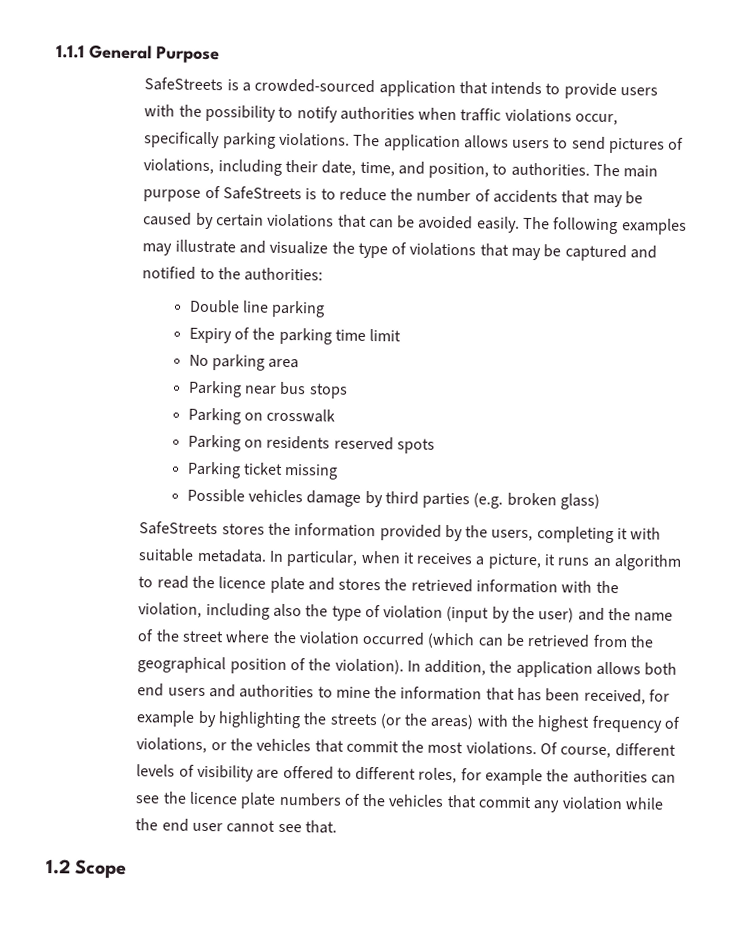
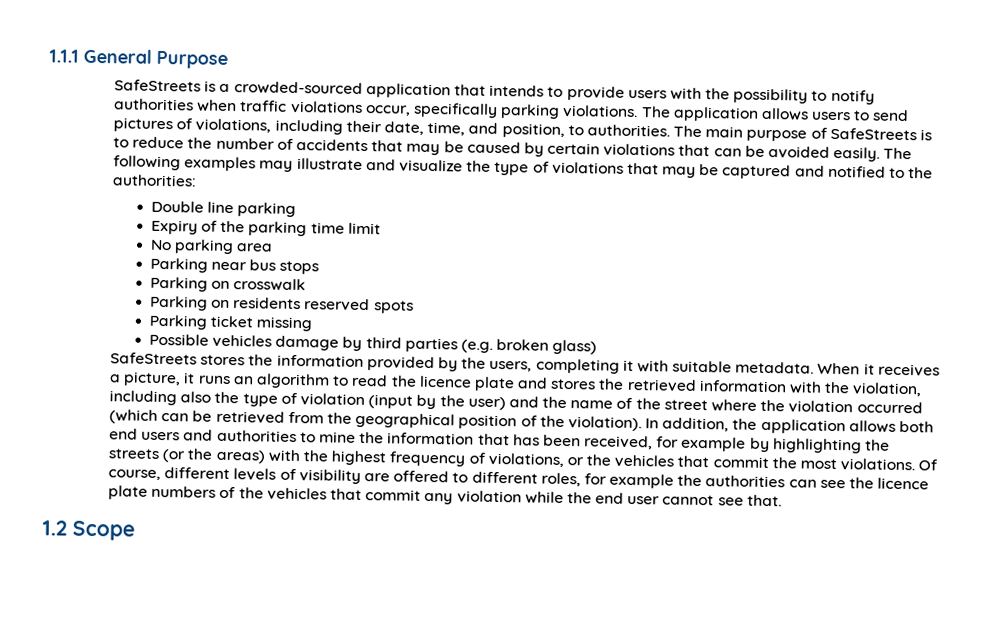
- In particular, when it receives a picture, it runs an algorithm to read the licence plate and stores the retrieved information with the violation, including also the type of violation (input by the user) and the name of the street where the violation occurred (which can be retrieved from the geographical position of the violation).
+ When it receives a picture, it runs an algorithm to read the licence plate and stores the retrieved information with the violation, including also the type of violation (input by the user) and the name of the street where the violation occurred (which can be retrieved from the geographical position of the violation).

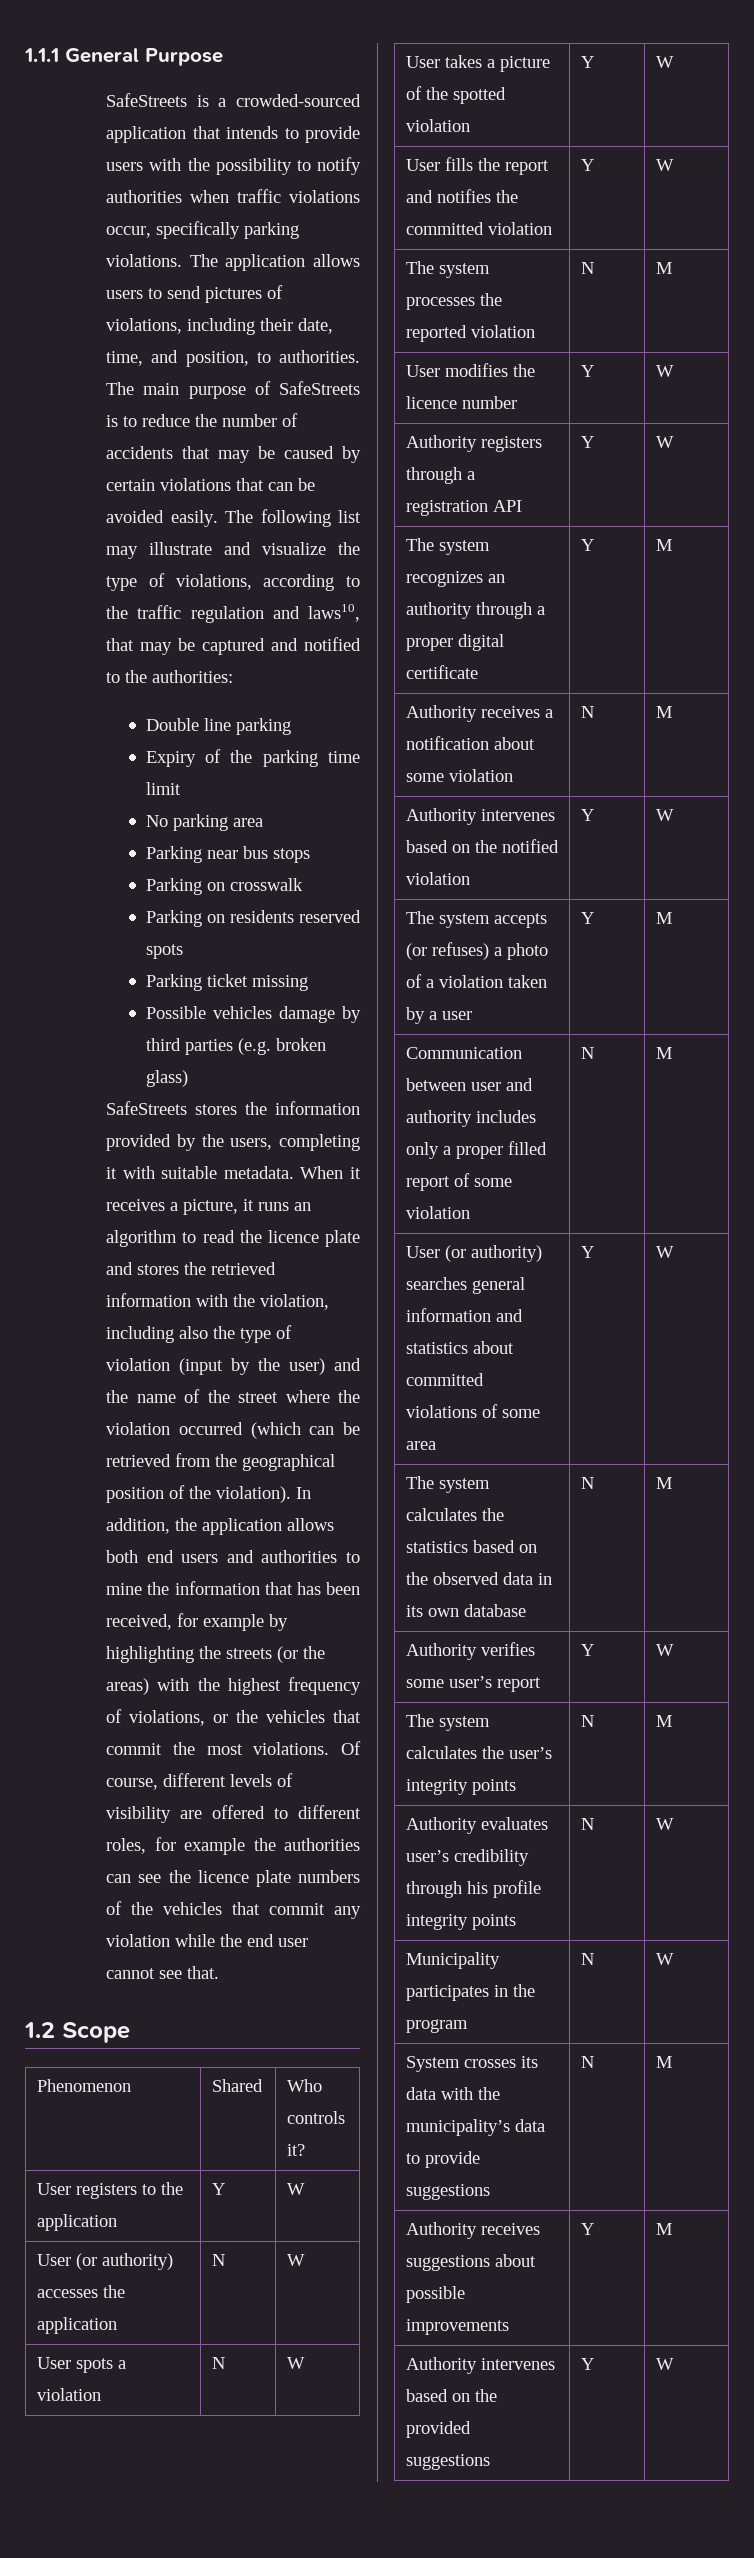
- The following examples may illustrate and visualize the type of violations that may be captured and notified to the authorities:
+ The following list may illustrate and visualize the type of violations, according to the traffic regulation and laws10, that may be captured and notified to the authorities:
+ Phenomenon | Shared | Who controls it?
+ User registers to the application | Y | W
+ User (or authority) accesses the application | N | W
+ User spots a violation | N | W
+ User takes a picture of the spotted violation | Y | W
+ User fills the report and notifies the committed violation | Y | W
+ The system processes the reported violation | N | M
+ User modifies the licence number | Y | W
+ Authority registers through a registration API | Y | W
+ The system recognizes an authority through a proper digital certificate | Y | M
+ Authority receives a notification about some violation | N | M
+ Authority intervenes based on the notified violation | Y | W
+ The system accepts (or refuses) a photo of a violation taken by a user | Y | M
+ Communication between user and authority includes only a proper filled report of some violation | N | M
+ User (or authority) searches general information and statistics about committed violations of some area | Y | W
+ The system calculates the statistics based on the observed data in its own database | N | M
+ Authority verifies some user’s report | Y | W
+ The system calculates the user’s integrity points | N | M
+ Authority evaluates user’s credibility through his profile integrity points | N | W
+ Municipality participates in the program | N | W
+ System crosses its data with the municipality’s data to provide suggestions | N | M
+ Authority receives suggestions about possible improvements | Y | M
+ Authority intervenes based on the provided suggestions | Y | W

